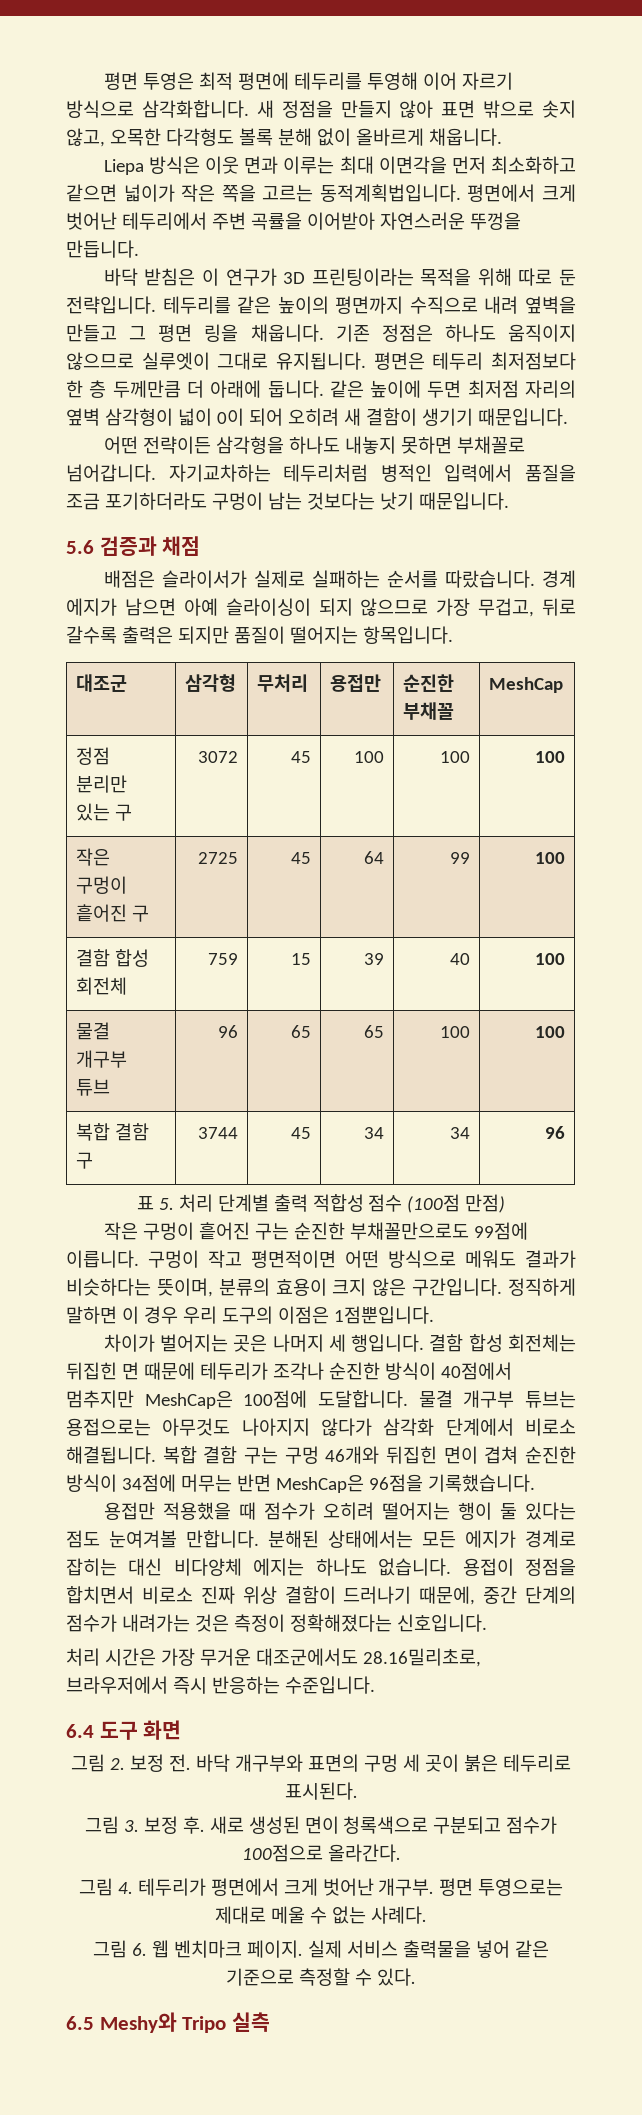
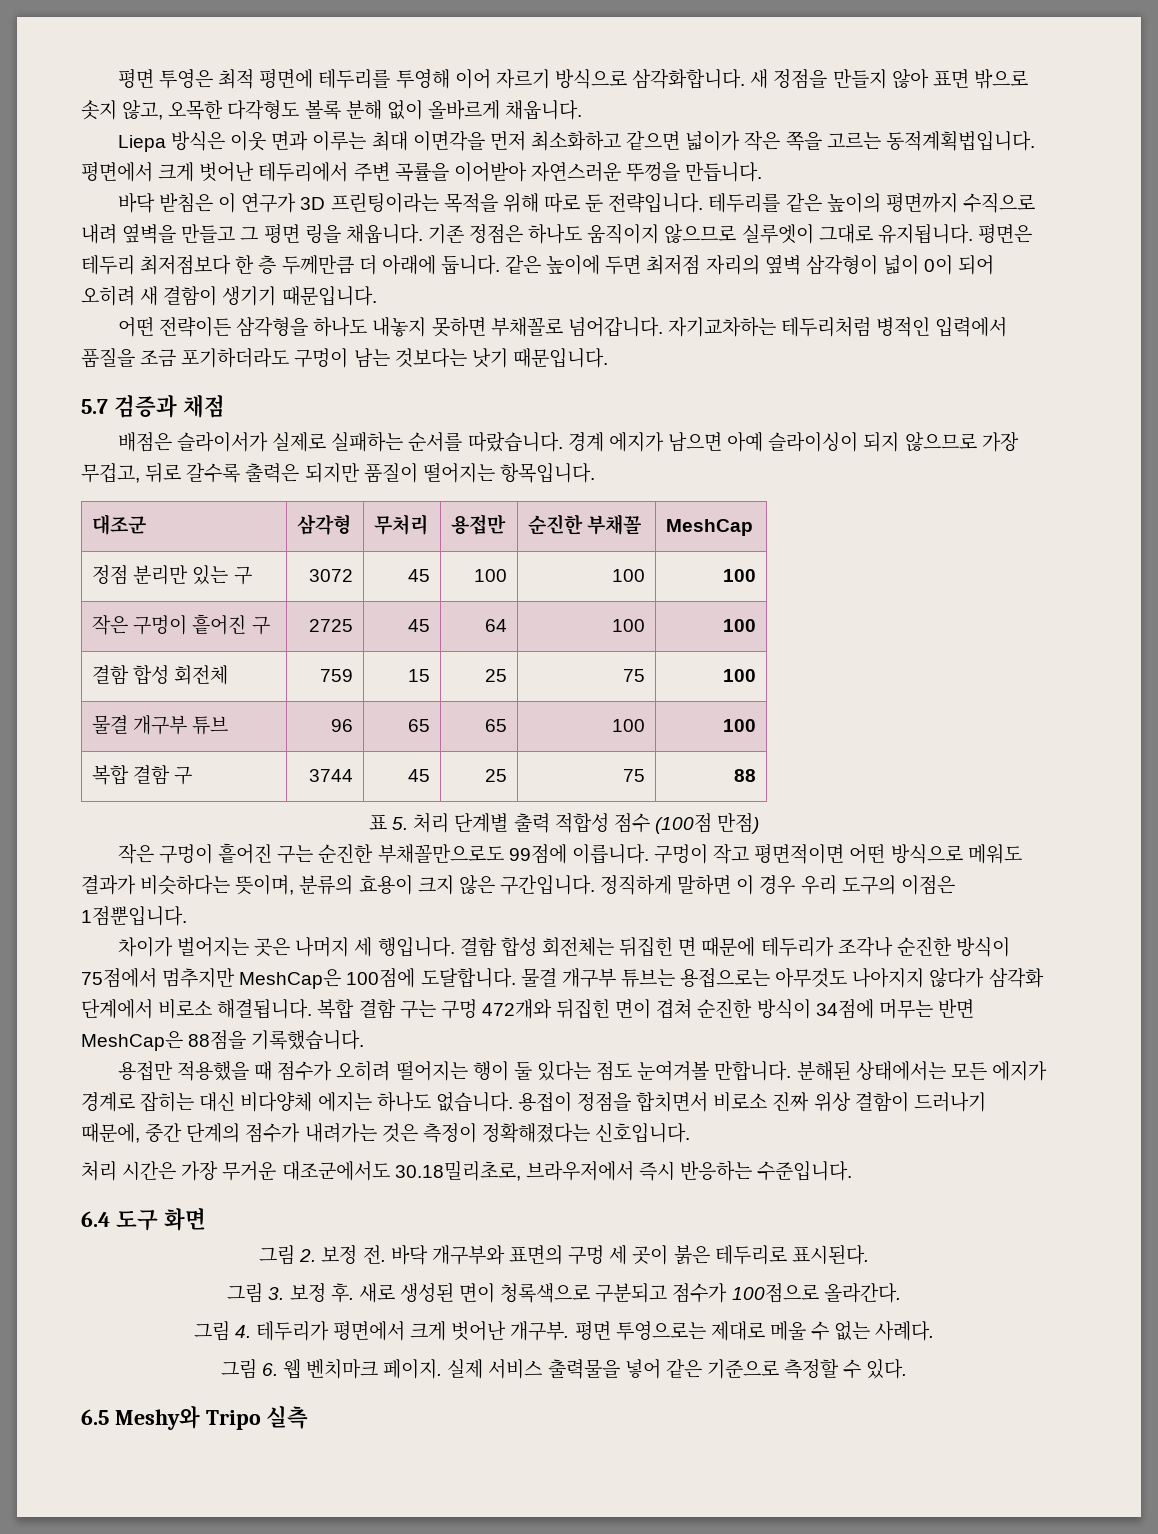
- 5.6 검증과 채점
+ 5.7 검증과 채점
- 작은 구멍이 흩어진 구 | 2725 | 45 | 64 | 99 | 100
+ 작은 구멍이 흩어진 구 | 2725 | 45 | 64 | 100 | 100
- 결함 합성 회전체 | 759 | 15 | 39 | 40 | 100
+ 결함 합성 회전체 | 759 | 15 | 25 | 75 | 100
- 복합 결함 구 | 3744 | 45 | 34 | 34 | 96
+ 복합 결함 구 | 3744 | 45 | 25 | 75 | 88
- 결함 합성 회전체는 뒤집힌 면 때문에 테두리가 조각나 순진한 방식이 40점에서 멈추지만 MeshCap은 100점에 도달합니다.
+ 결함 합성 회전체는 뒤집힌 면 때문에 테두리가 조각나 순진한 방식이 75점에서 멈추지만 MeshCap은 100점에 도달합니다.
- 복합 결함 구는 구멍 46개와 뒤집힌 면이 겹쳐 순진한 방식이 34점에 머무는 반면 MeshCap은 96점을 기록했습니다.
+ 복합 결함 구는 구멍 472개와 뒤집힌 면이 겹쳐 순진한 방식이 34점에 머무는 반면 MeshCap은 88점을 기록했습니다.
- 처리 시간은 가장 무거운 대조군에서도 28.16밀리초로, 브라우저에서 즉시 반응하는 수준입니다.
+ 처리 시간은 가장 무거운 대조군에서도 30.18밀리초로, 브라우저에서 즉시 반응하는 수준입니다.

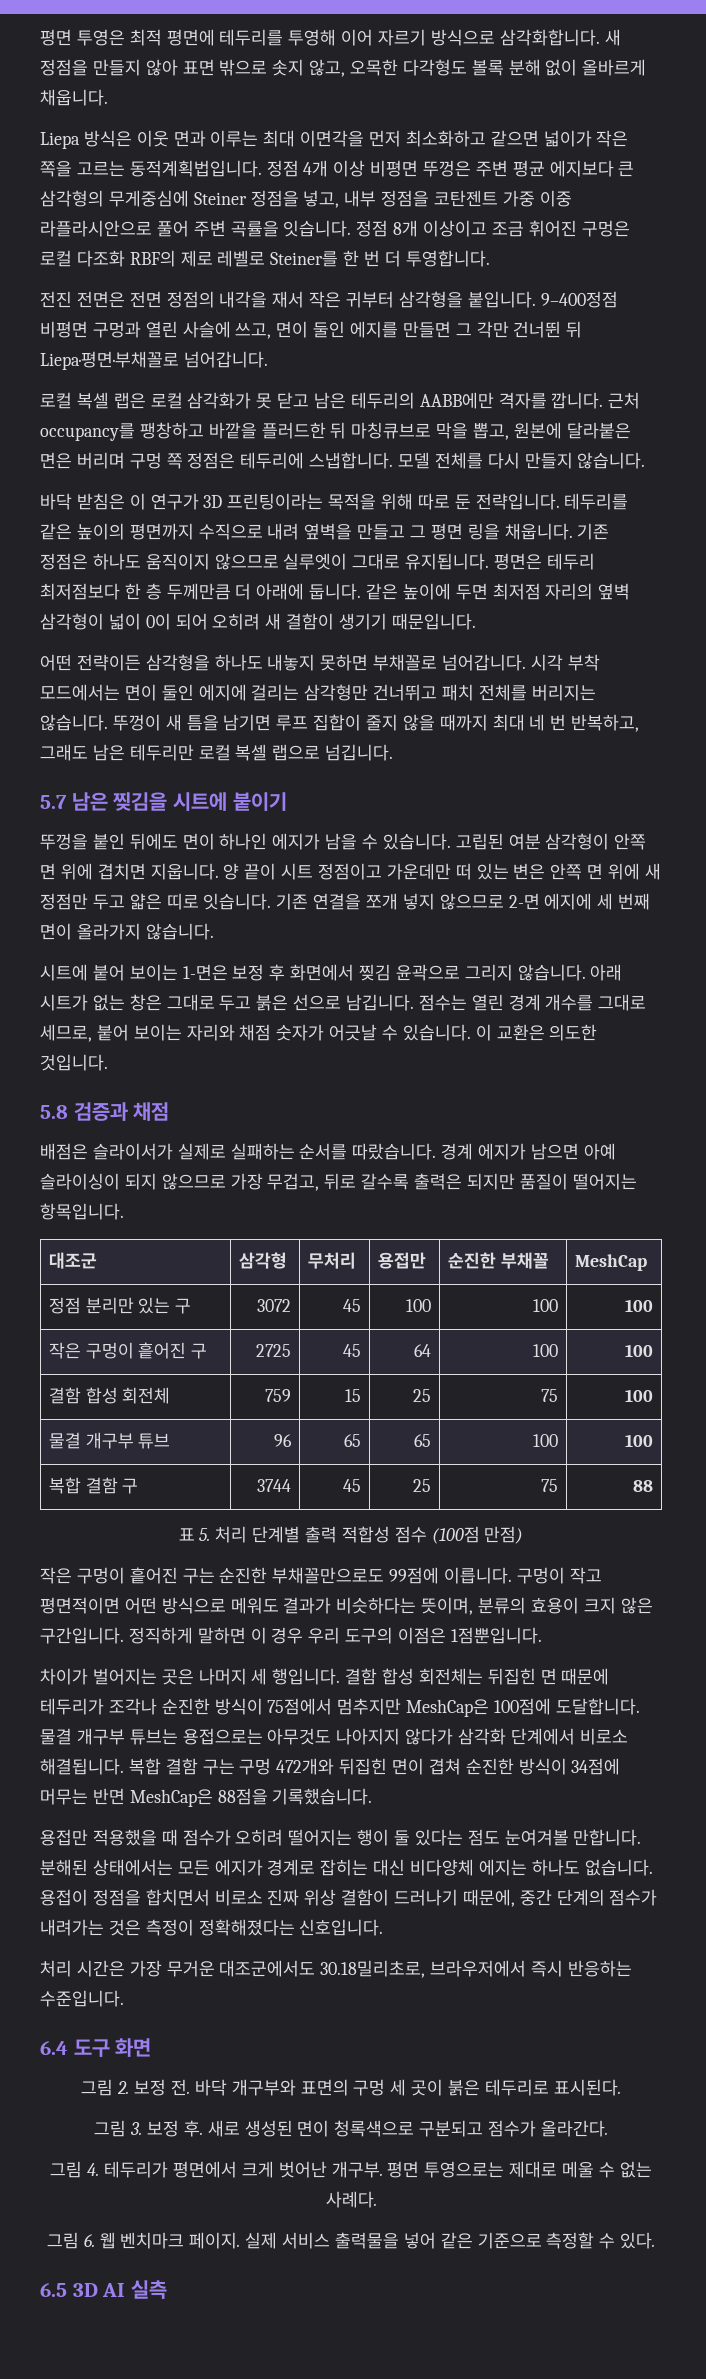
- 평면에서 크게 벗어난 테두리에서 주변 곡률을 이어받아 자연스러운 뚜껑을 만듭니다.
+ 정점 4개 이상 비평면 뚜껑은 주변 평균 에지보다 큰 삼각형의 무게중심에 Steiner 정점을 넣고, 내부 정점을 코탄젠트 가중 이중 라플라시안으로 풀어 주변 곡률을 잇습니다. 정점 8개 이상이고 조금 휘어진 구멍은 로컬 다조화 RBF의 제로 레벨로 Steiner를 한 번 더 투영합니다.
+ 전진 전면은 전면 정점의 내각을 재서 작은 귀부터 삼각형을 붙입니다. 9–400정점 비평면 구멍과 열린 사슬에 쓰고, 면이 둘인 에지를 만들면 그 각만 건너뛴 뒤 Liepa·평면·부채꼴로 넘어갑니다.
+ 로컬 복셀 랩은 로컬 삼각화가 못 닫고 남은 테두리의 AABB에만 격자를 깝니다. 근처 occupancy를 팽창하고 바깥을 플러드한 뒤 마칭큐브로 막을 뽑고, 원본에 달라붙은 면은 버리며 구멍 쪽 정점은 테두리에 스냅합니다. 모델 전체를 다시 만들지 않습니다.
- 자기교차하는 테두리처럼 병적인 입력에서 품질을 조금 포기하더라도 구멍이 남는 것보다는 낫기 때문입니다.
- 5.7 검증과 채점
+ 시각 부착 모드에서는 면이 둘인 에지에 걸리는 삼각형만 건너뛰고 패치 전체를 버리지는 않습니다. 뚜껑이 새 틈을 남기면 루프 집합이 줄지 않을 때까지 최대 네 번 반복하고, 그래도 남은 테두리만 로컬 복셀 랩으로 넘깁니다.
+ 5.7 남은 찢김을 시트에 붙이기
+ 뚜껑을 붙인 뒤에도 면이 하나인 에지가 남을 수 있습니다. 고립된 여분 삼각형이 안쪽 면 위에 겹치면 지웁니다. 양 끝이 시트 정점이고 가운데만 떠 있는 변은 안쪽 면 위에 새 정점만 두고 얇은 띠로 잇습니다. 기존 연결을 쪼개 넣지 않으므로 2-면 에지에 세 번째 면이 올라가지 않습니다.
+ 시트에 붙어 보이는 1-면은 보정 후 화면에서 찢김 윤곽으로 그리지 않습니다. 아래 시트가 없는 창은 그대로 두고 붉은 선으로 남깁니다. 점수는 열린 경계 개수를 그대로 세므로, 붙어 보이는 자리와 채점 숫자가 어긋날 수 있습니다. 이 교환은 의도한 것입니다.
+ 5.8 검증과 채점
- 새로 생성된 면이 청록색으로 구분되고 점수가 100점으로 올라간다.
+ 새로 생성된 면이 청록색으로 구분되고 점수가 올라간다.
- 6.5 Meshy와 Tripo 실측
+ 6.5 3D AI 실측

